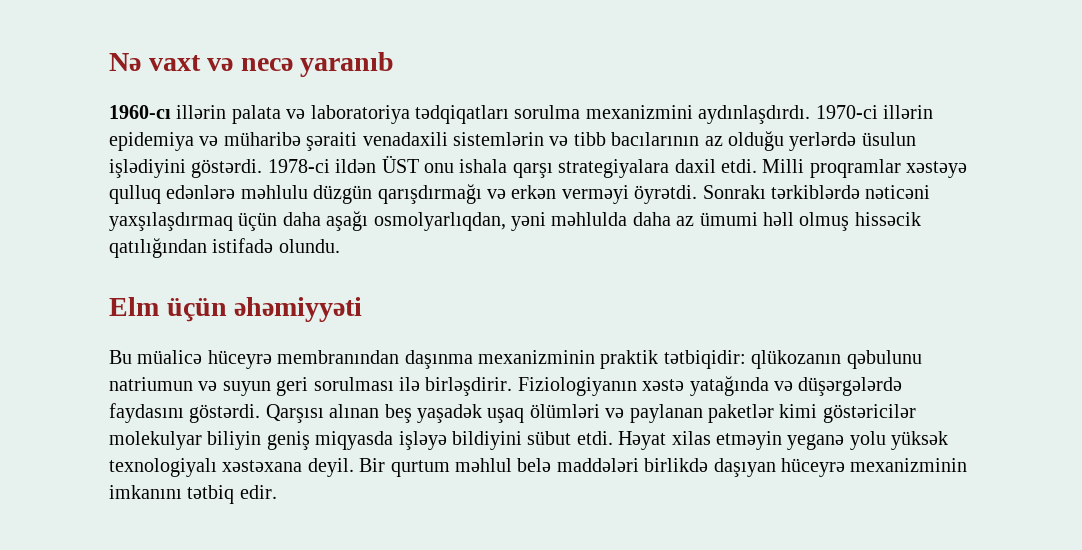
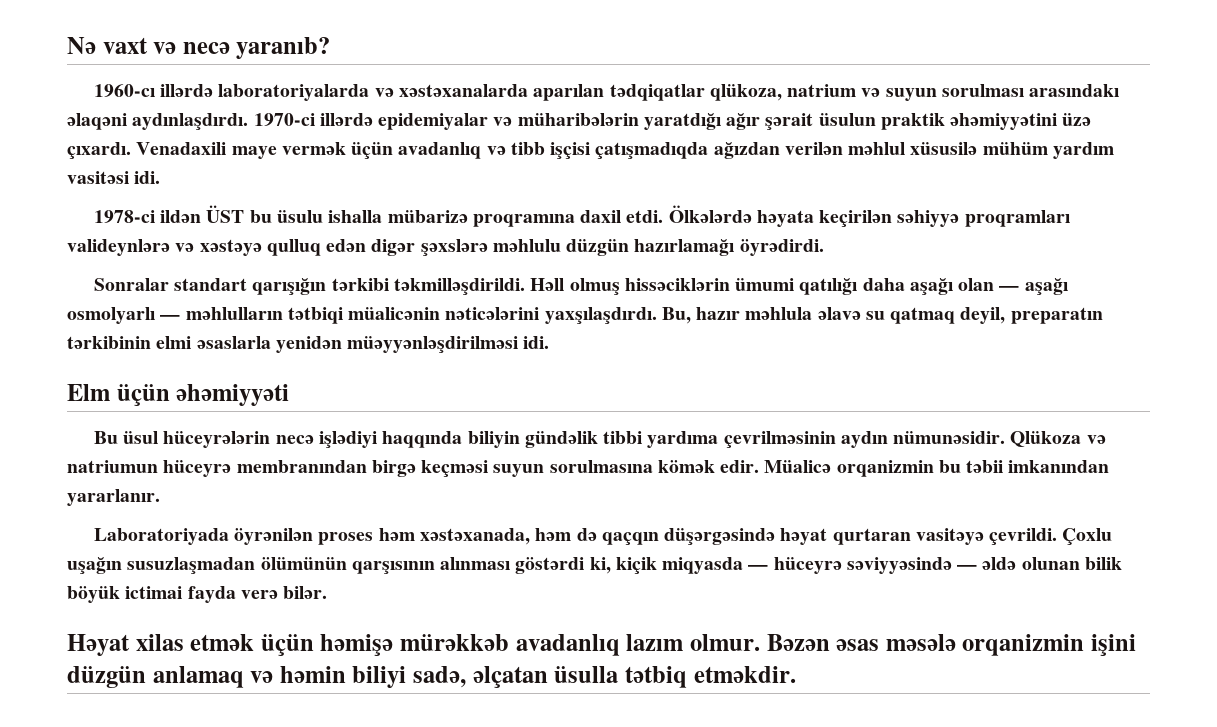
- Nə vaxt və necə yaranıb
+ Nə vaxt və necə yaranıb?
- 1960-cı illərin palata və laboratoriya tədqiqatları sorulma mexanizmini aydınlaşdırdı. 1970-ci illərin epidemiya və müharibə şəraiti venadaxili sistemlərin və tibb bacılarının az olduğu yerlərdə üsulun işlədiyini göstərdi. 1978-ci ildən ÜST onu ishala qarşı strategiyalara daxil etdi. Milli proqramlar xəstəyə qulluq edənlərə məhlulu düzgün qarışdırmağı və erkən verməyi öyrətdi. Sonrakı tərkiblərdə nəticəni yaxşılaşdırmaq üçün daha aşağı osmolyarlıqdan, yəni məhlulda daha az ümumi həll olmuş hissəcik qatılığından istifadə olundu.
+ 1960-cı illərdə laboratoriyalarda və xəstəxanalarda aparılan tədqiqatlar qlükoza, natrium və suyun sorulması arasındakı əlaqəni aydınlaşdırdı. 1970-ci illərdə epidemiyalar və müharibələrin yaratdığı ağır şərait üsulun praktik əhəmiyyətini üzə çıxardı. Venadaxili maye vermək üçün avadanlıq və tibb işçisi çatışmadıqda ağızdan verilən məhlul xüsusilə mühüm yardım vasitəsi idi.
+ 1978-ci ildən ÜST bu üsulu ishalla mübarizə proqramına daxil etdi. Ölkələrdə həyata keçirilən səhiyyə proqramları valideynlərə və xəstəyə qulluq edən digər şəxslərə məhlulu düzgün hazırlamağı öyrədirdi.
+ Sonralar standart qarışığın tərkibi təkmilləşdirildi. Həll olmuş hissəciklərin ümumi qatılığı daha aşağı olan — aşağı osmolyarlı — məhlulların tətbiqi müalicənin nəticələrini yaxşılaşdırdı. Bu, hazır məhlula əlavə su qatmaq deyil, preparatın tərkibinin elmi əsaslarla yenidən müəyyənləşdirilməsi idi.
  Elm üçün əhəmiyyəti
- Bu müalicə hüceyrə membranından daşınma mexanizminin praktik tətbiqidir: qlükozanın qəbulunu natriumun və suyun geri sorulması ilə birləşdirir. Fiziologiyanın xəstə yatağında və düşərgələrdə faydasını göstərdi. Qarşısı alınan beş yaşadək uşaq ölümləri və paylanan paketlər kimi göstəricilər molekulyar biliyin geniş miqyasda işləyə bildiyini sübut etdi. Həyat xilas etməyin yeganə yolu yüksək texnologiyalı xəstəxana deyil. Bir qurtum məhlul belə maddələri birlikdə daşıyan hüceyrə mexanizminin imkanını tətbiq edir.
+ Bu üsul hüceyrələrin necə işlədiyi haqqında biliyin gündəlik tibbi yardıma çevrilməsinin aydın nümunəsidir. Qlükoza və natriumun hüceyrə membranından birgə keçməsi suyun sorulmasına kömək edir. Müalicə orqanizmin bu təbii imkanından yararlanır.
+ Laboratoriyada öyrənilən proses həm xəstəxanada, həm də qaçqın düşərgəsində həyat qurtaran vasitəyə çevrildi. Çoxlu uşağın susuzlaşmadan ölümünün qarşısının alınması göstərdi ki, kiçik miqyasda — hüceyrə səviyyəsində — əldə olunan bilik böyük ictimai fayda verə bilər.
+ Həyat xilas etmək üçün həmişə mürəkkəb avadanlıq lazım olmur. Bəzən əsas məsələ orqanizmin işini düzgün anlamaq və həmin biliyi sadə, əlçatan üsulla tətbiq etməkdir.

